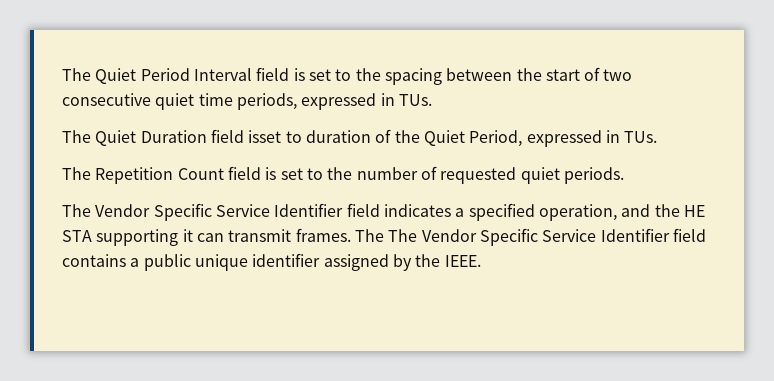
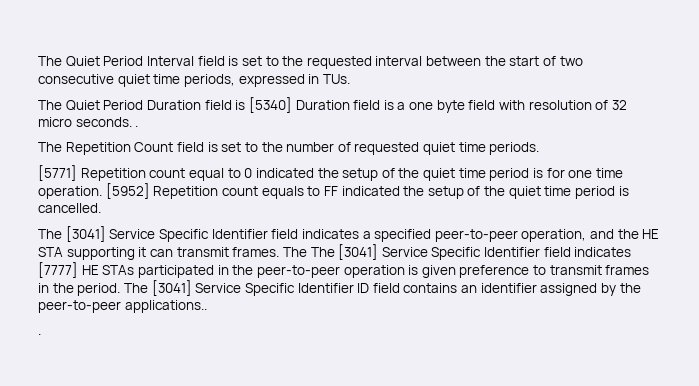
- The Quiet Period Interval field is set to the spacing between the start of two consecutive quiet time periods, expressed in TUs.
+ The Quiet Period Interval field is set to the requested interval between the start of two consecutive quiet time periods, expressed in TUs.
- The Quiet Duration field isset to duration of the Quiet Period, expressed in TUs.
+ The Quiet Period Duration field is [5340] Duration field is a one byte field with resolution of 32 micro seconds. .
- The Repetition Count field is set to the number of requested quiet periods.
+ The Repetition Count field is set to the number of requested quiet time periods.
- The Vendor Specific Service Identifier field indicates a specified operation, and the HE STA supporting it can transmit frames.
+ [5771] Repetition count equal to 0 indicated the setup of the quiet time period is for one time operation. [5952] Repetition count equals to FF indicated the setup of the quiet time period is cancelled.
+ The [3041] Service Specific Identifier field indicates a specified peer-to-peer operation, and the HE STA supporting it can transmit frames.
- The The Vendor Specific Service Identifier field contains a public unique identifier assigned by the IEEE.
+ The The [3041] Service Specific Identifier field indicates [7777] HE STAs participated in the peer-to-peer operation is given preference to transmit frames in the period. The [3041] Service Specific Identifier ID field contains an identifier assigned by the peer-to-peer applications..
+ .

